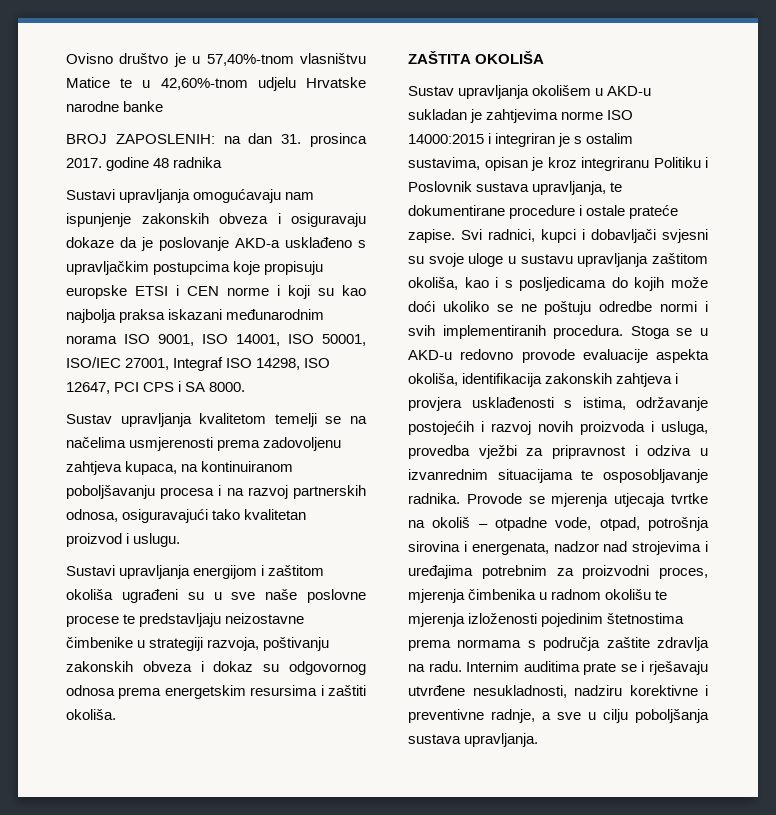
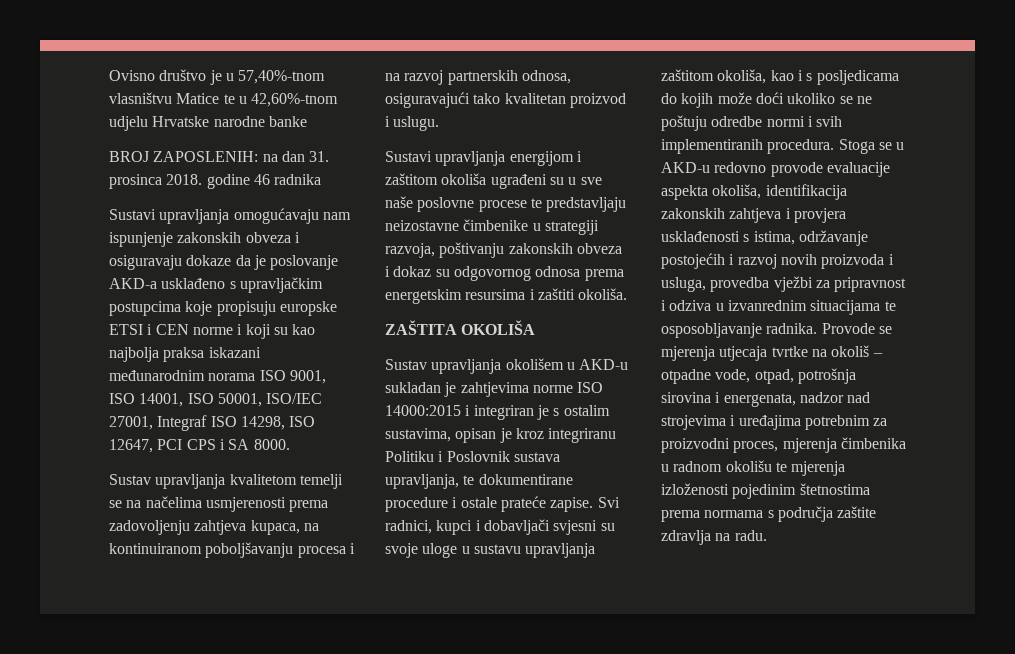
- BROJ ZAPOSLENIH: na dan 31. prosinca 2017. godine 48 radnika
+ BROJ ZAPOSLENIH: na dan 31. prosinca 2018. godine 46 radnika
- Sustav upravljanja kvalitetom temelji se na načelima usmjerenosti prema zadovoljenu zahtjeva kupaca, na kontinuiranom poboljšavanju procesa i na razvoj partnerskih odnosa, osiguravajući tako kvalitetan proizvod i uslugu.
+ Sustav upravljanja kvalitetom temelji se na načelima usmjerenosti prema zadovoljenju zahtjeva kupaca, na kontinuiranom poboljšavanju procesa i na razvoj partnerskih odnosa, osiguravajući tako kvalitetan proizvod i uslugu.
- Internim auditima prate se i rješavaju utvrđene nesukladnosti, nadziru korektivne i preventivne radnje, a sve u cilju poboljšanja sustava upravljanja.

